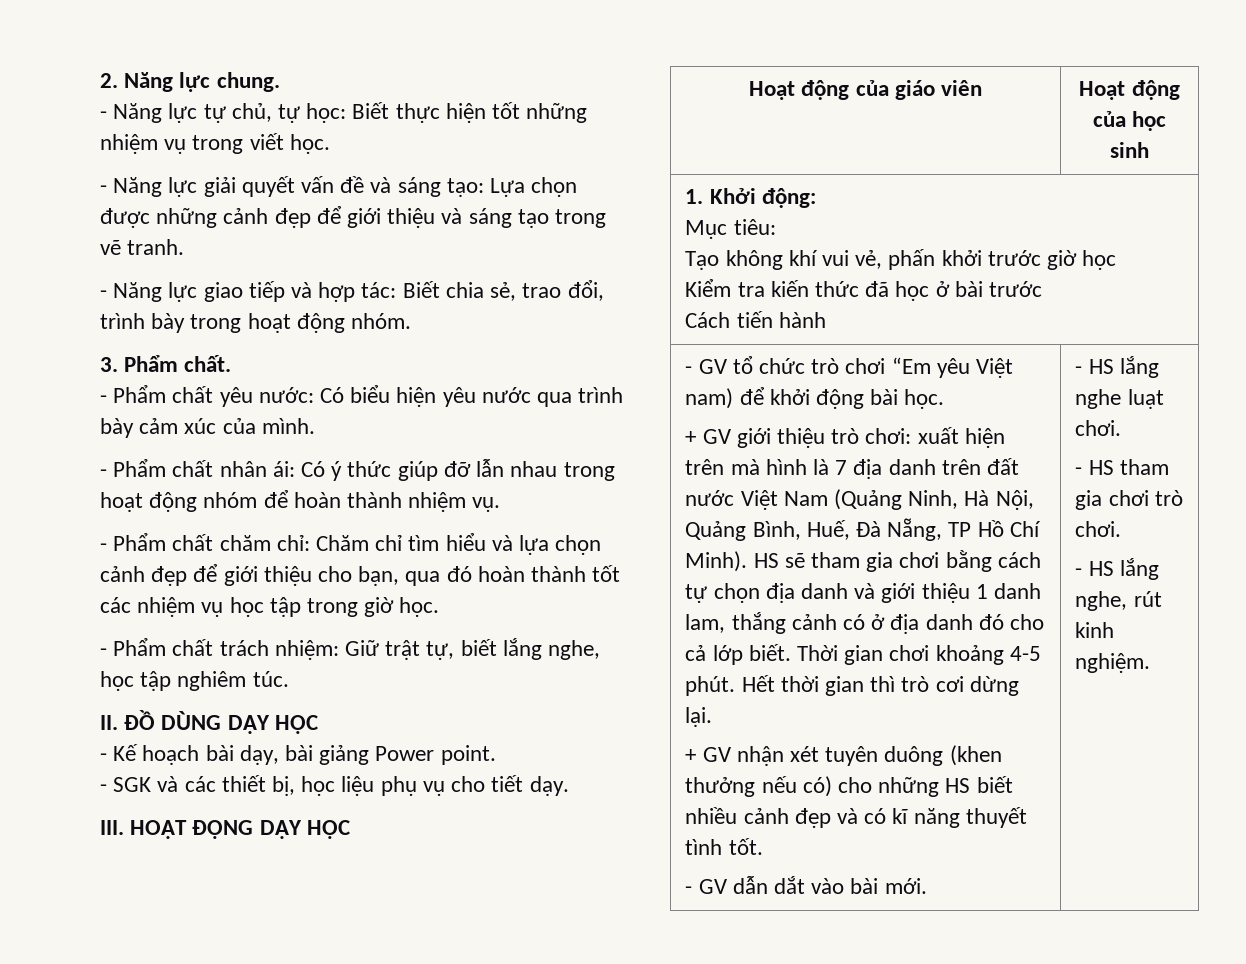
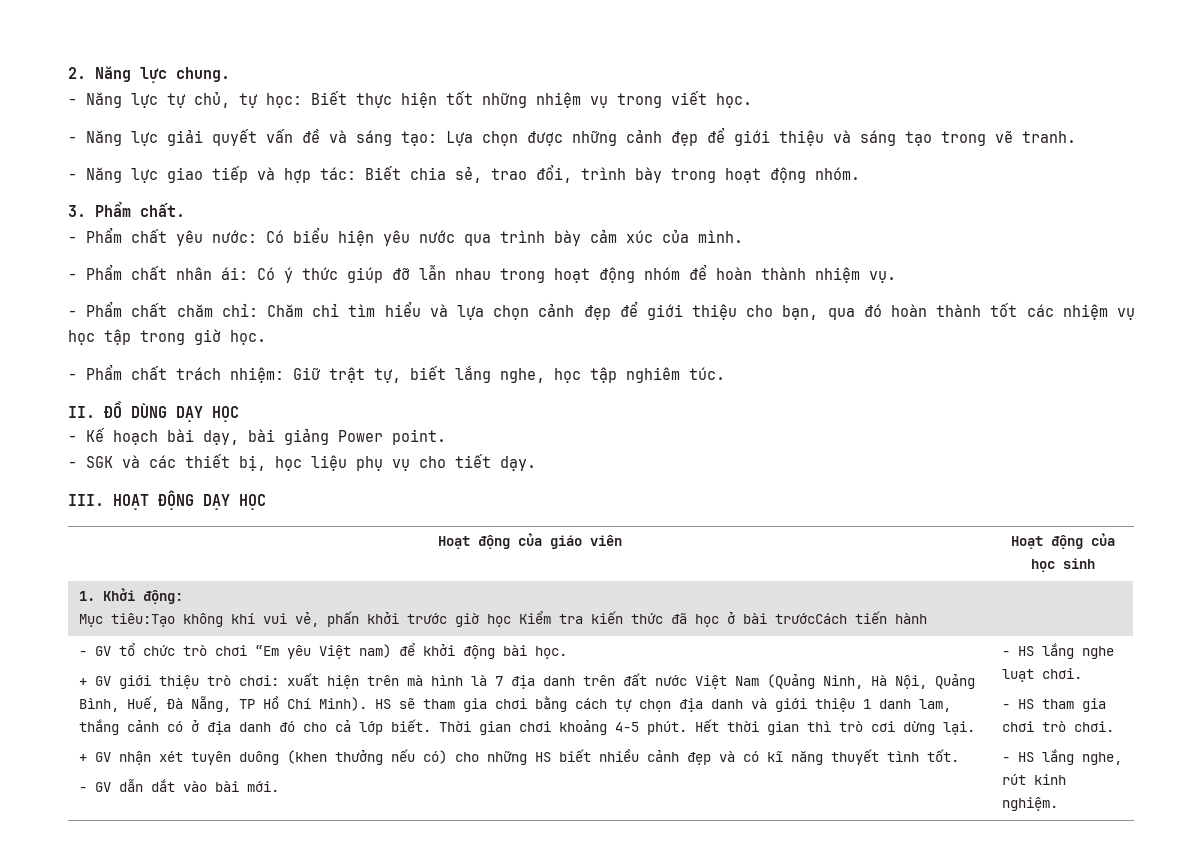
  1. Khởi động:
- Mục tiêu:
- Tạo không khí vui vẻ, phấn khởi trước giờ học
- Kiểm tra kiến thức đã học ở bài trước
- Cách tiến hành
+ Mục tiêu:Tạo không khí vui vẻ, phấn khởi trước giờ học Kiểm tra kiến thức đã học ở bài trướcCách tiến hành

